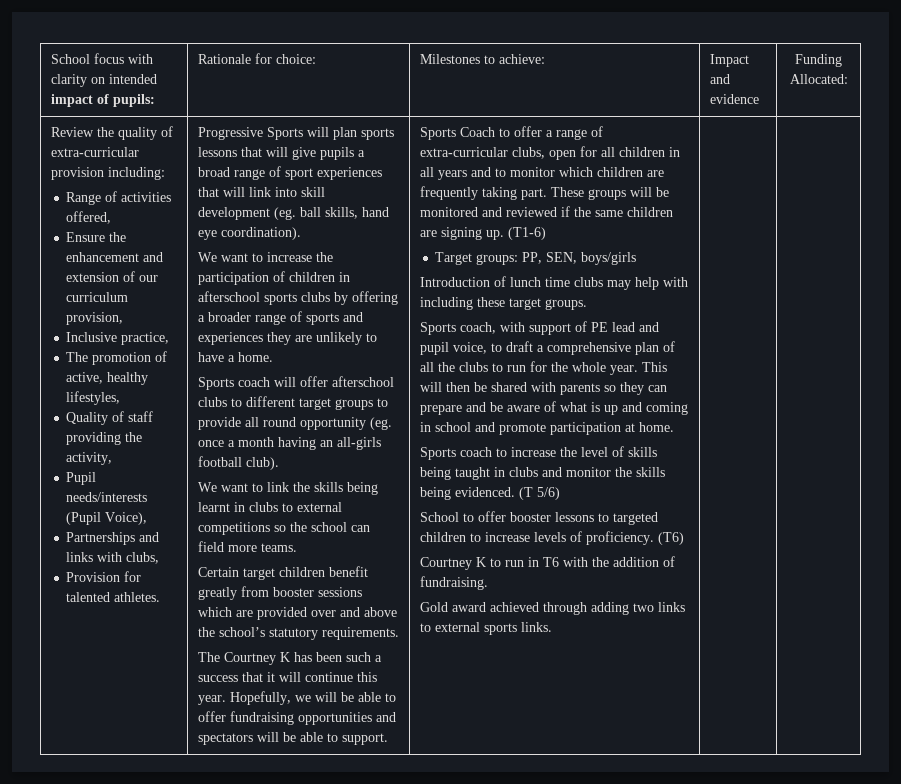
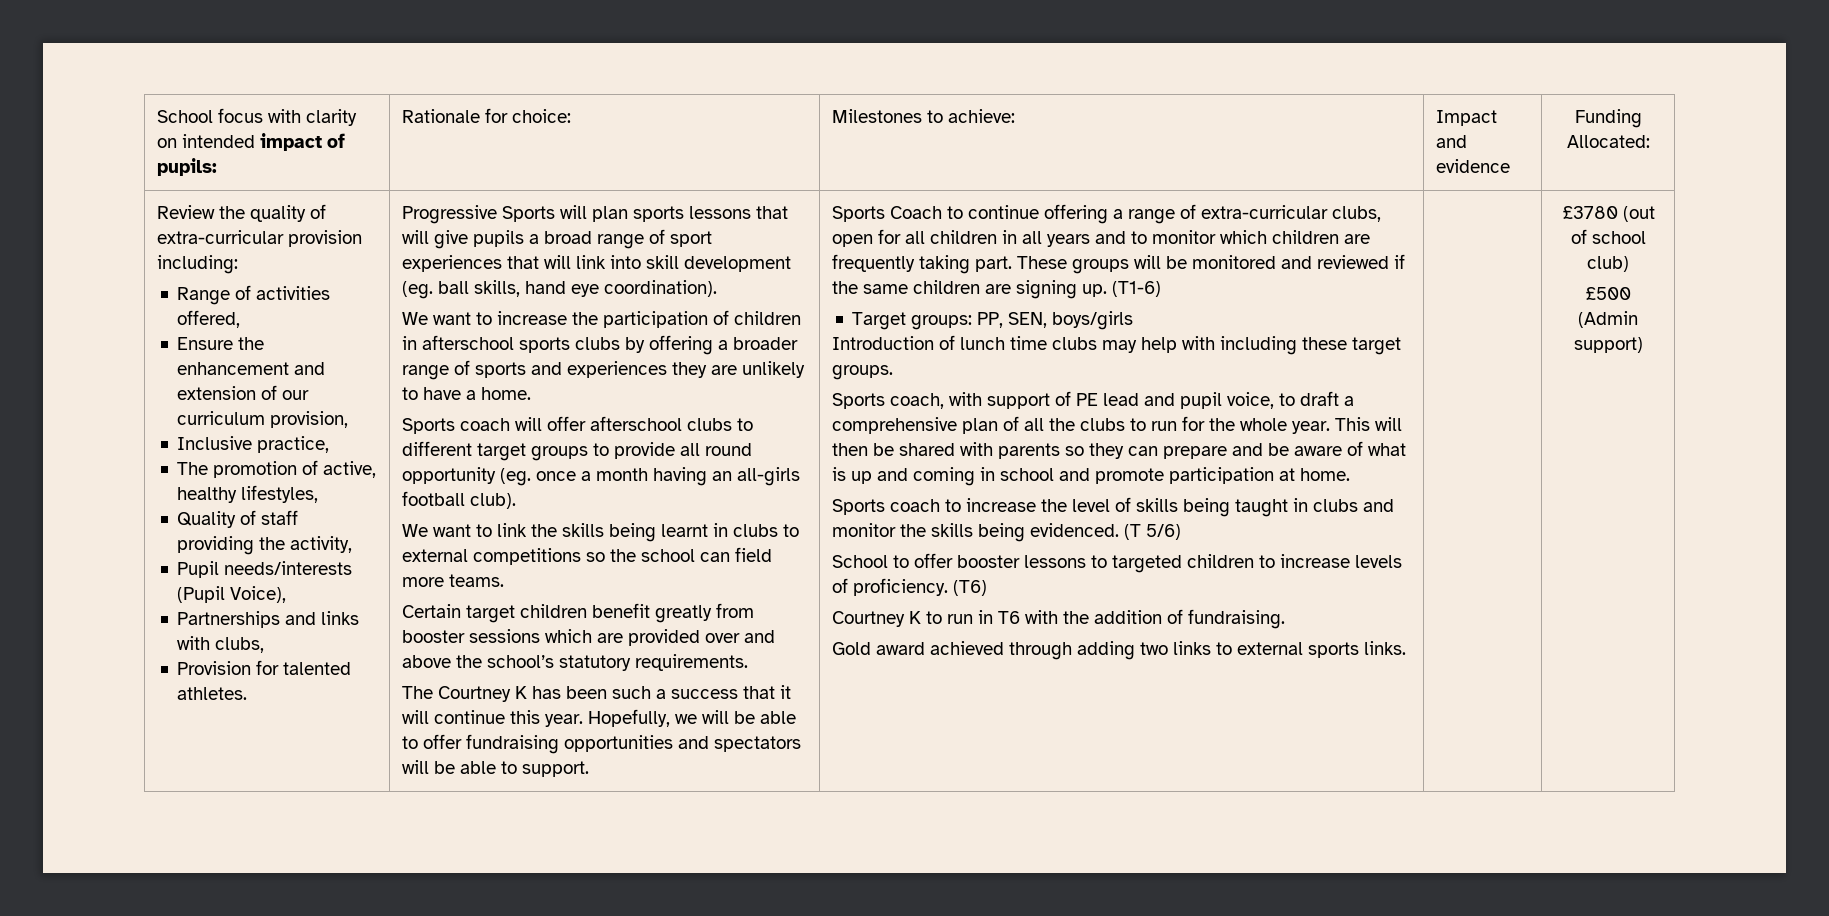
- Sports Coach to offer a range of extra-curricular clubs, open for all children in all years and to monitor which children are frequently taking part.
+ Sports Coach to continue offering a range of extra-curricular clubs, open for all children in all years and to monitor which children are frequently taking part.
+ £3780 (out of school club)
+ £500 (Admin support)

